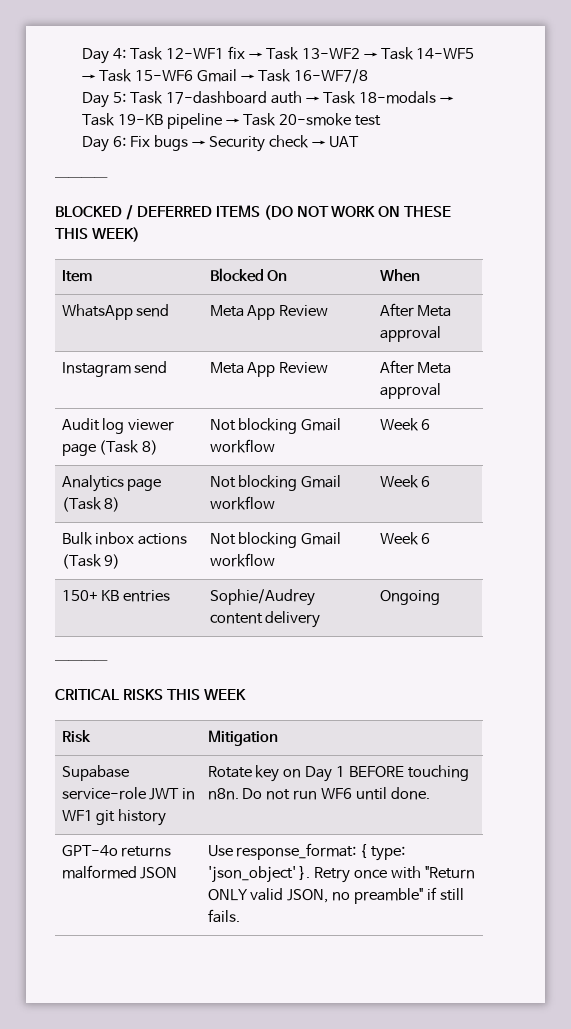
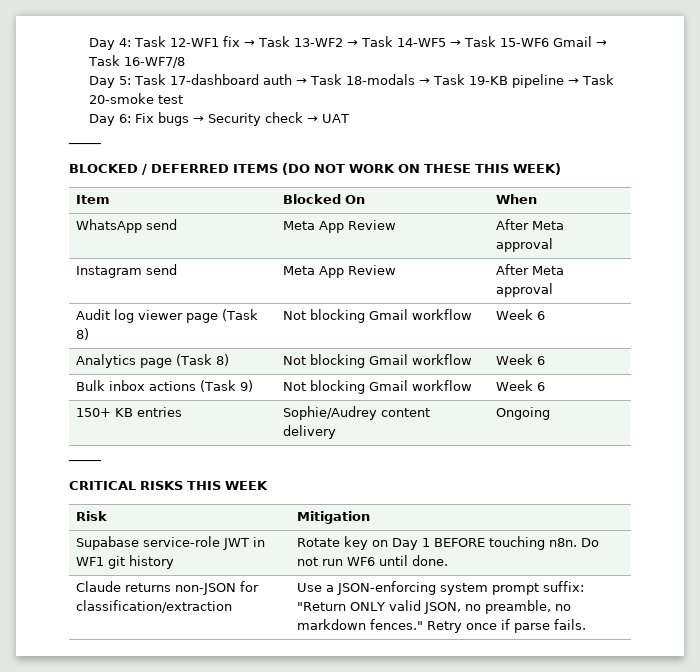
- GPT-4o returns malformed JSON | Use response_format: { type: 'json_object' }. Retry once with "Return ONLY valid JSON, no preamble" if still fails.
+ Claude returns non-JSON for classification/extraction | Use a JSON-enforcing system prompt suffix: "Return ONLY valid JSON, no preamble, no markdown fences." Retry once if parse fails.

